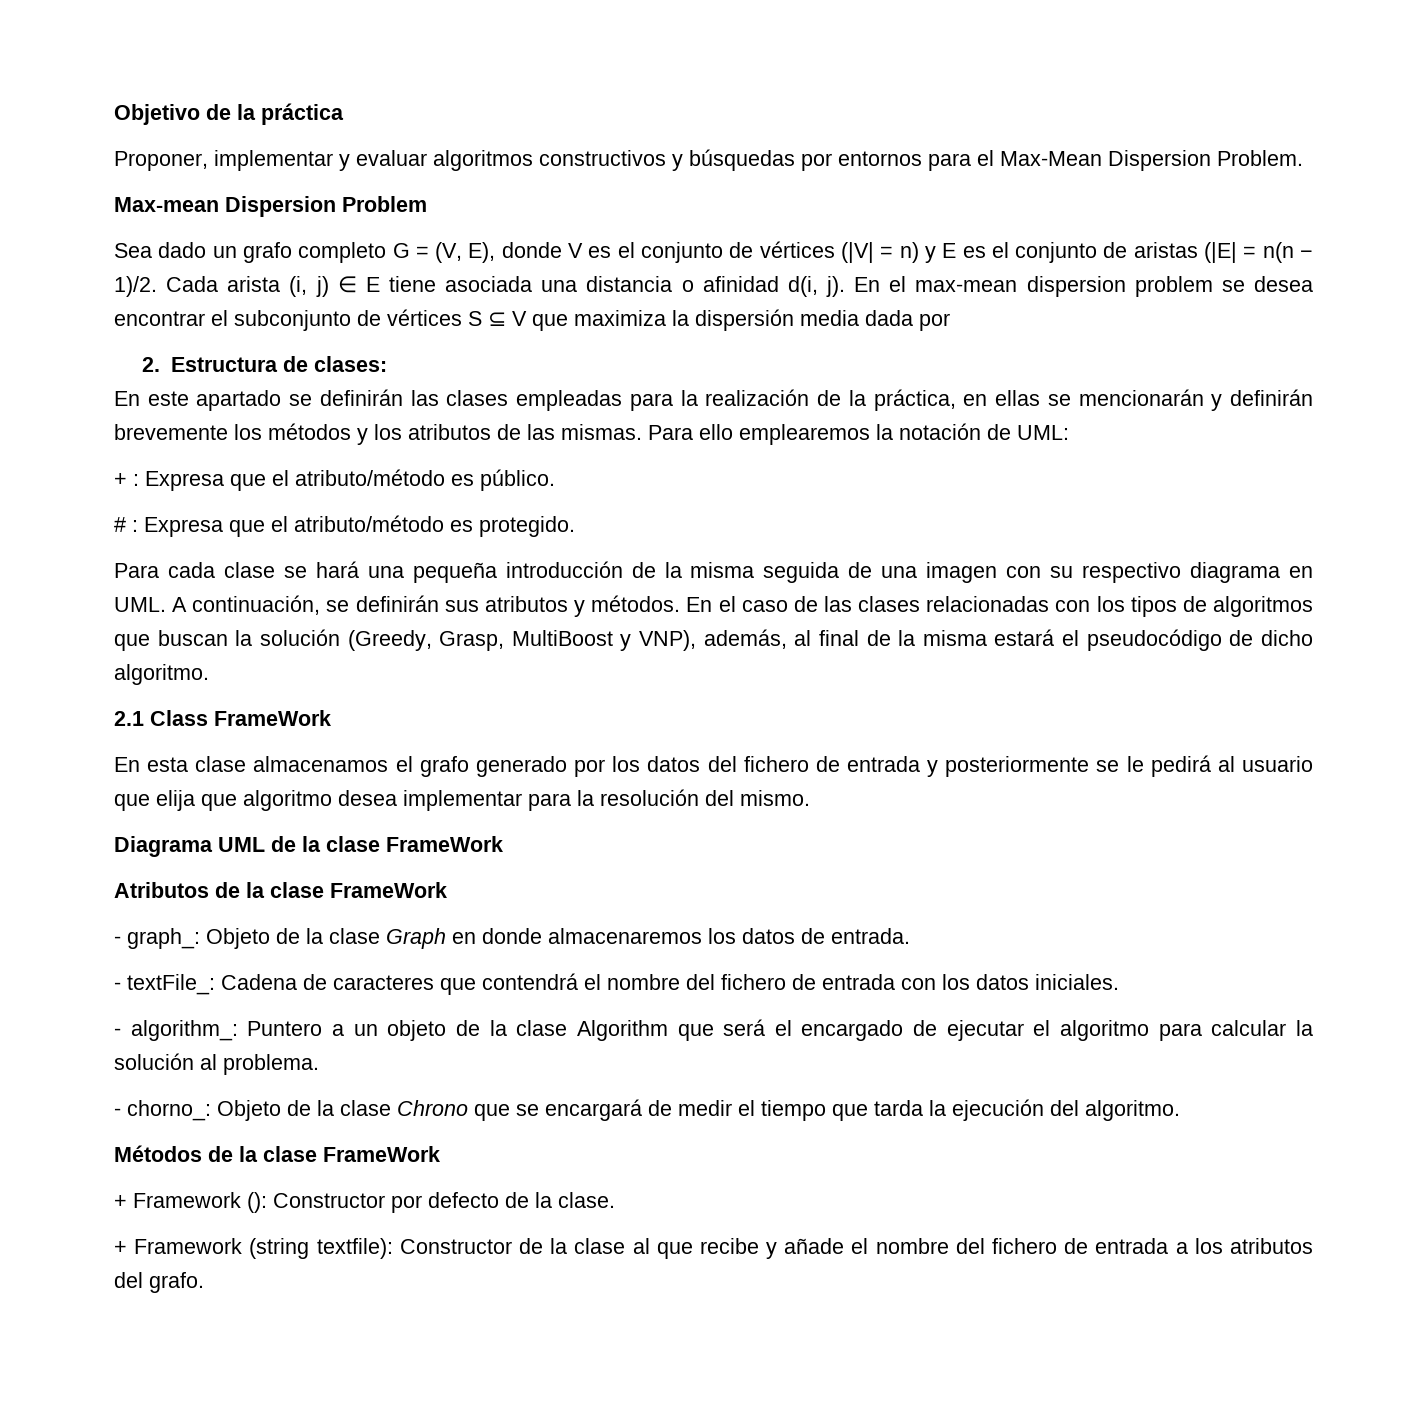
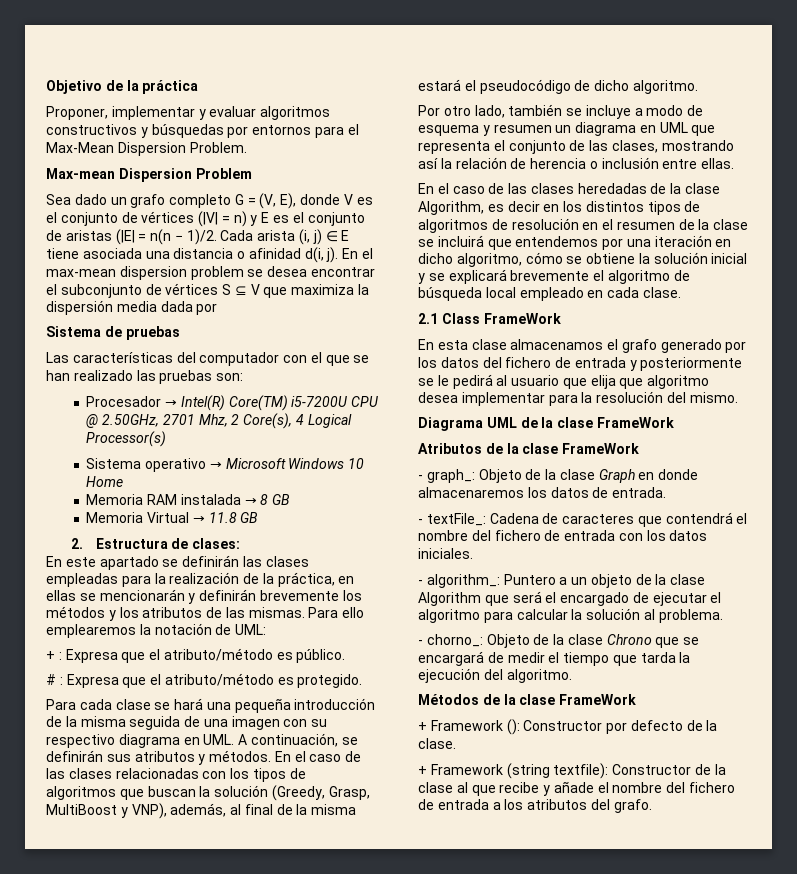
+ Sistema de pruebas
+ Las características del computador con el que se han realizado las pruebas son:
+ Procesador → Intel(R) Core(TM) i5-7200U CPU @ 2.50GHz, 2701 Mhz, 2 Core(s), 4 Logical Processor(s)
+ Sistema operativo → Microsoft Windows 10 Home
+ Memoria RAM instalada → 8 GB
+ Memoria Virtual → 11.8 GB
+ Por otro lado, también se incluye a modo de esquema y resumen un diagrama en UML que representa el conjunto de las clases, mostrando así la relación de herencia o inclusión entre ellas.
+ En el caso de las clases heredadas de la clase Algorithm, es decir en los distintos tipos de algoritmos de resolución en el resumen de la clase se incluirá que entendemos por una iteración en dicho algoritmo, cómo se obtiene la solución inicial y se explicará brevemente el algoritmo de búsqueda local empleado en cada clase.

